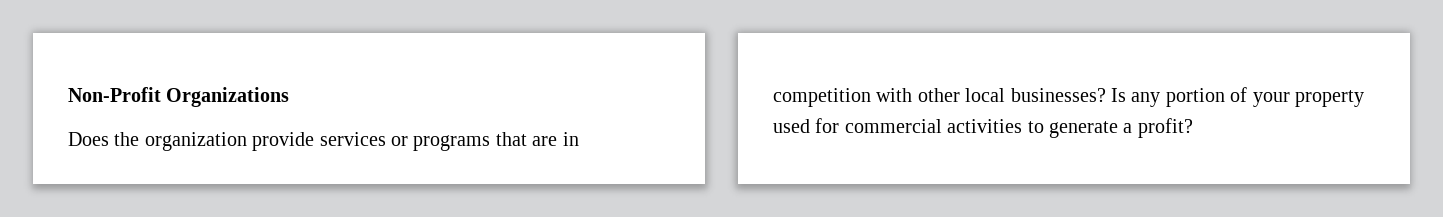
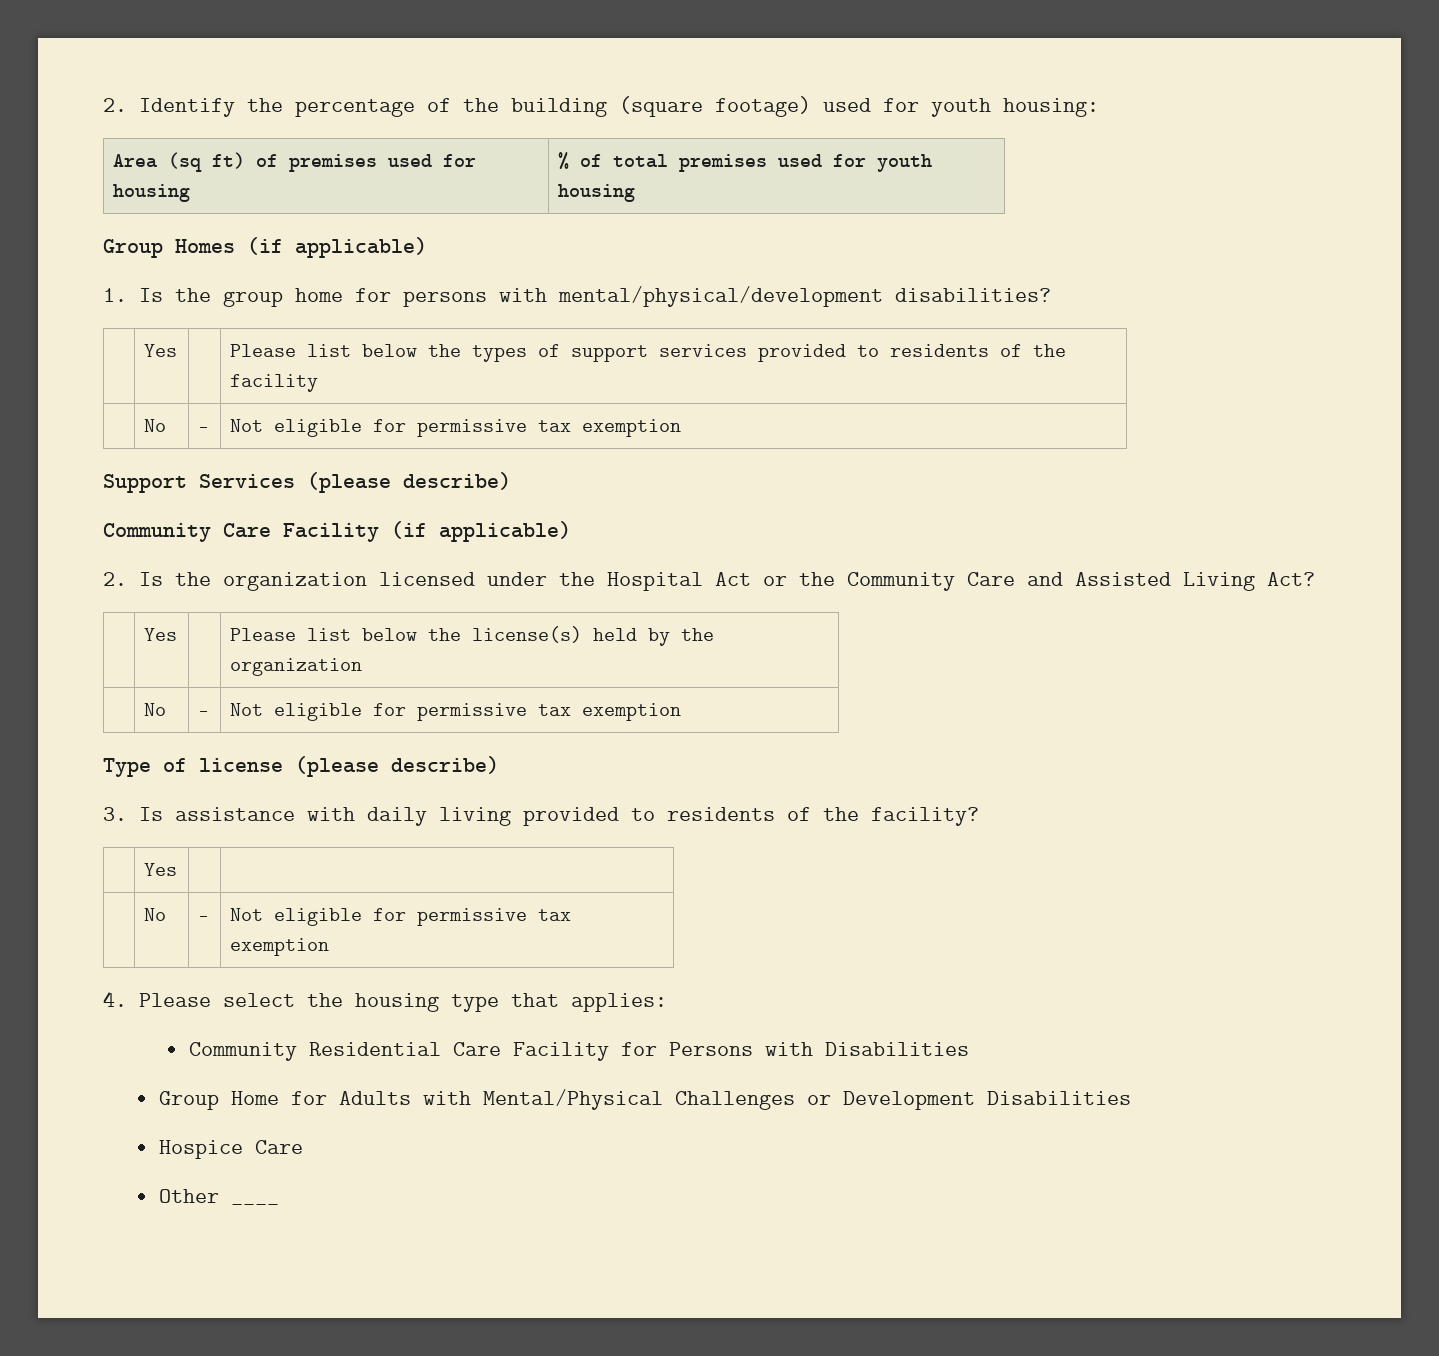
- Non-Profit Organizations
- Does the organization provide services or programs that are in competition with other local businesses? Is any portion of your property used for commercial activities to generate a profit?
+ 2. Identify the percentage of the building (square footage) used for youth housing:
+ Area (sq ft) of premises used for housing | % of total premises used for youth housing
+ Group Homes (if applicable)
+ 1. Is the group home for persons with mental/physical/development disabilities?
+ | Yes | | Please list below the types of support services provided to residents of the facility
+ | No | – | Not eligible for permissive tax exemption
+ Support Services (please describe)
+ Community Care Facility (if applicable)
+ 2. Is the organization licensed under the Hospital Act or the Community Care and Assisted Living Act?
+ | Yes | | Please list below the license(s) held by the organization
+ | No | – | Not eligible for permissive tax exemption
+ Type of license (please describe)
+ 3. Is assistance with daily living provided to residents of the facility?
+ | Yes | |
+ | No | – | Not eligible for permissive tax exemption
+ 4. Please select the housing type that applies:
+ Community Residential Care Facility for Persons with Disabilities
+ Group Home for Adults with Mental/Physical Challenges or Development Disabilities
+ Hospice Care
+ Other ____

